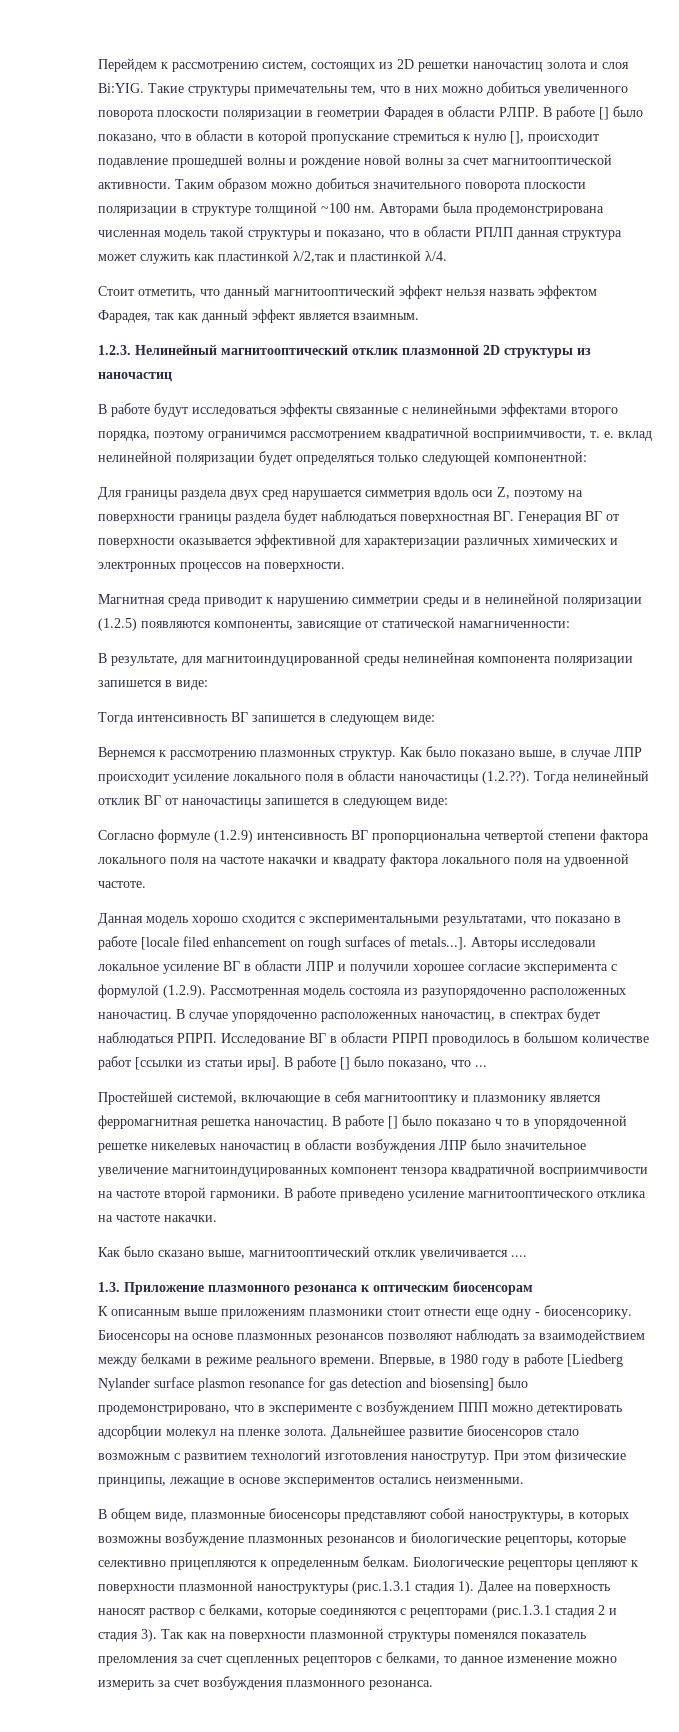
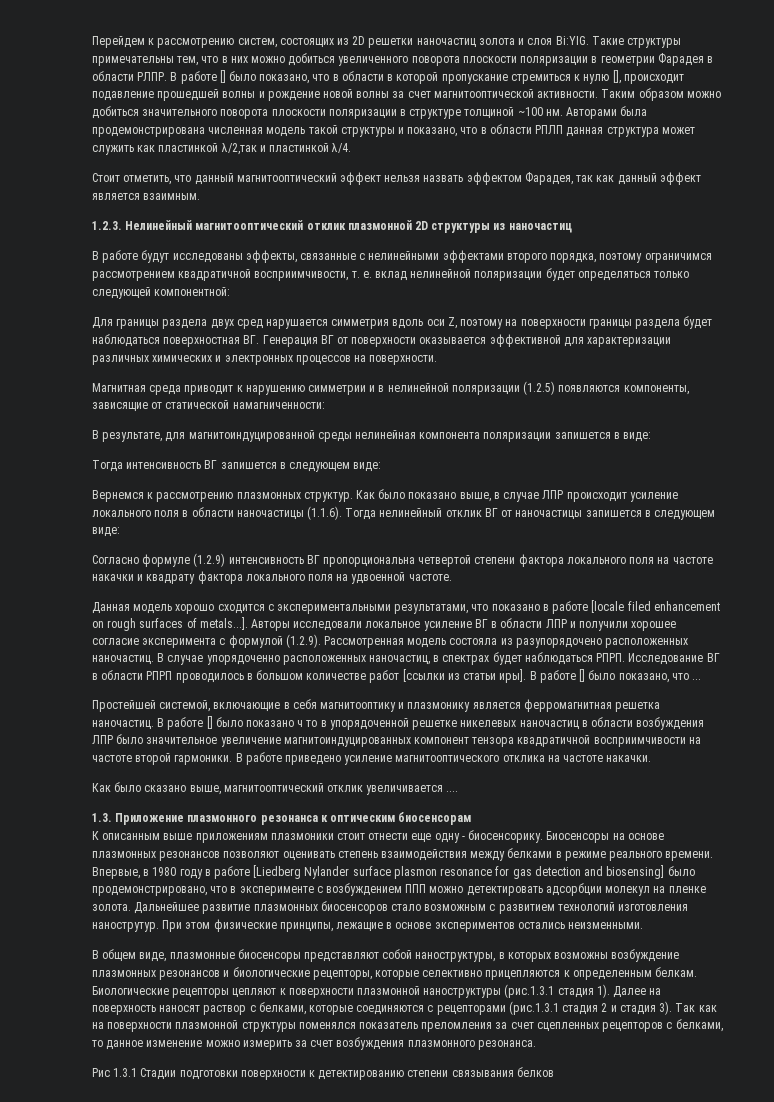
- В работе будут исследоваться эффекты связанные с нелинейными эффектами второго порядка, поэтому ограничимся рассмотрением квадратичной восприимчивости, т. е. вклад нелинейной поляризации будет определяться только следующей компонентной:
+ В работе будут исследованы эффекты, связанные с нелинейными эффектами второго порядка, поэтому ограничимся рассмотрением квадратичной восприимчивости, т. е. вклад нелинейной поляризации будет определяться только следующей компонентной:
- Магнитная среда приводит к нарушению симметрии среды и в нелинейной поляризации (1.2.5) появляются компоненты, зависящие от статической намагниченности:
+ Магнитная среда приводит к нарушению симметрии и в нелинейной поляризации (1.2.5) появляются компоненты, зависящие от статической намагниченности:
- Как было показано выше, в случае ЛПР происходит усиление локального поля в области наночастицы (1.2.??). Тогда нелинейный отклик ВГ от наночастицы запишется в следующем виде:
+ Как было показано выше, в случае ЛПР происходит усиление локального поля в области наночастицы (1.1.6). Тогда нелинейный отклик ВГ от наночастицы запишется в следующем виде:
- Данная модель хорошо сходится с экспериментальными результатами, что показано в работе [locale filed enhancement on rough surfaces of metals...]. Авторы исследовали локальное усиление ВГ в области ЛПР и получили хорошее согласие эксперимента с формулой (1.2.9). Рассмотренная модель состояла из разупорядоченно расположенных наночастиц.
+ Данная модель хорошо сходится с экспериментальными результатами, что показано в работе [locale filed enhancement on rough surfaces of metals...]. Авторы исследовали локальное усиление ВГ в области ЛПР и получили хорошее согласие эксперимента с формулой (1.2.9). Рассмотренная модель состояла из разупорядочено расположенных наночастиц.
- Биосенсоры на основе плазмонных резонансов позволяют наблюдать за взаимодействием между белками в режиме реального времени.
+ Биосенсоры на основе плазмонных резонансов позволяют оценивать степень взаимодействия между белками в режиме реального времени.
- Дальнейшее развитие биосенсоров стало возможным с развитием технологий изготовления нанострутур.
+ Дальнейшее развитие плазмонных биосенсоров стало возможным с развитием технологий изготовления нанострутур.
+ Рис 1.3.1 Стадии подготовки поверхности к детектированию степени связывания белков

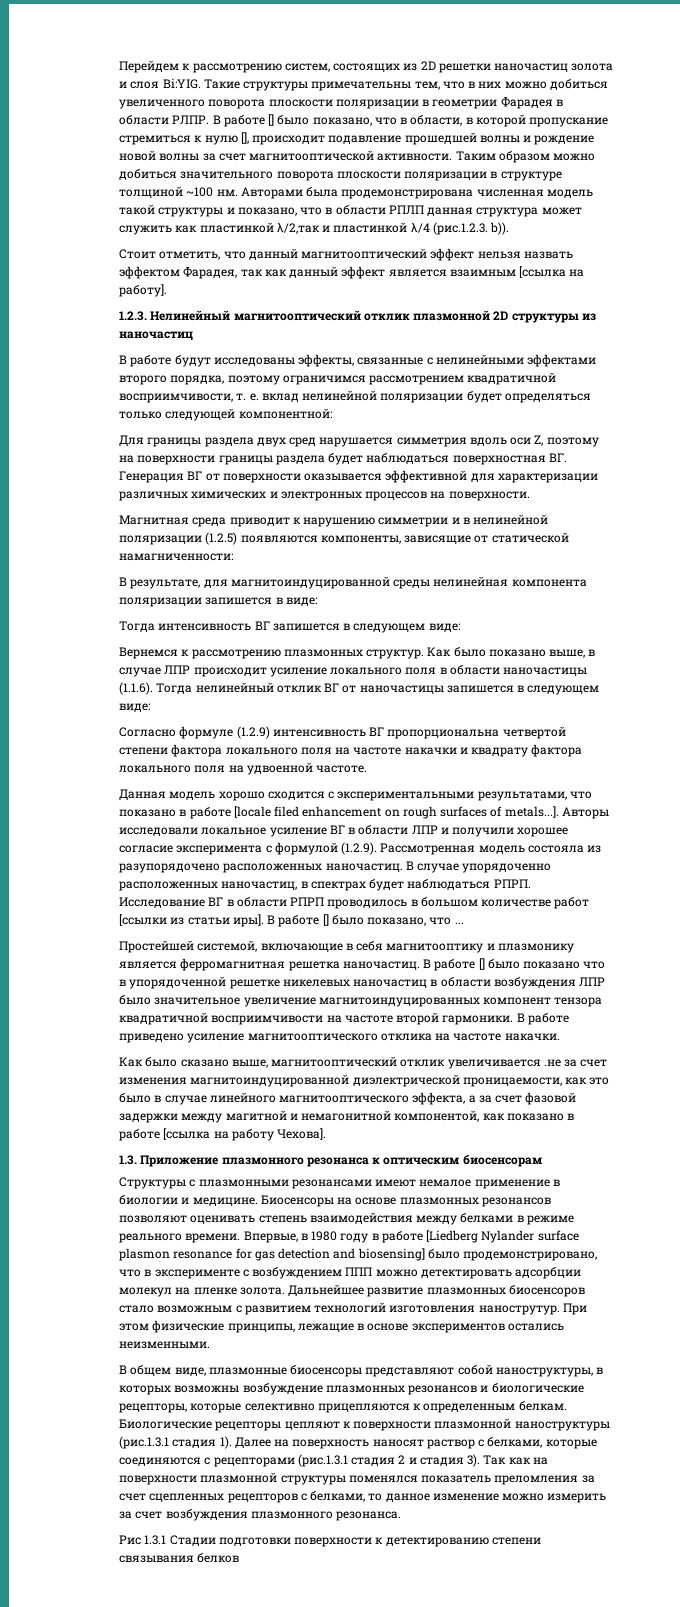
- В работе [] было показано, что в области в которой пропускание стремиться к нулю [], происходит подавление прошедшей волны и рождение новой волны за счет магнитооптической активности.
+ В работе [] было показано, что в области, в которой пропускание стремиться к нулю [], происходит подавление прошедшей волны и рождение новой волны за счет магнитооптической активности.
- Авторами была продемонстрирована численная модель такой структуры и показано, что в области РПЛП данная структура может служить как пластинкой λ/2,так и пластинкой λ/4.
+ Авторами была продемонстрирована численная модель такой структуры и показано, что в области РПЛП данная структура может служить как пластинкой λ/2,так и пластинкой λ/4 (рис.1.2.3. b)).
- Стоит отметить, что данный магнитооптический эффект нельзя назвать эффектом Фарадея, так как данный эффект является взаимным.
+ Стоит отметить, что данный магнитооптический эффект нельзя назвать эффектом Фарадея, так как данный эффект является взаимным [ссылка на работу].
- В работе [] было показано ч то в упорядоченной решетке никелевых наночастиц в области возбуждения ЛПР было значительное увеличение магнитоиндуцированных компонент тензора квадратичной восприимчивости на частоте второй гармоники.
+ В работе [] было показано что в упорядоченной решетке никелевых наночастиц в области возбуждения ЛПР было значительное увеличение магнитоиндуцированных компонент тензора квадратичной восприимчивости на частоте второй гармоники.
- Как было сказано выше, магнитооптический отклик увеличивается ....
+ Как было сказано выше, магнитооптический отклик увеличивается .не за счет изменения магнитоиндуцированной диэлектрической проницаемости, как это было в случае линейного магнитооптического эффекта, а за счет фазовой задержки между магитной и немагонитной компонентой, как показано в работе [ссылка на работу Чехова].
- К описанным выше приложениям плазмоники стоит отнести еще одну - биосенсорику.
+ Структуры с плазмонными резонансами имеют немалое применение в биологии и медицине.

